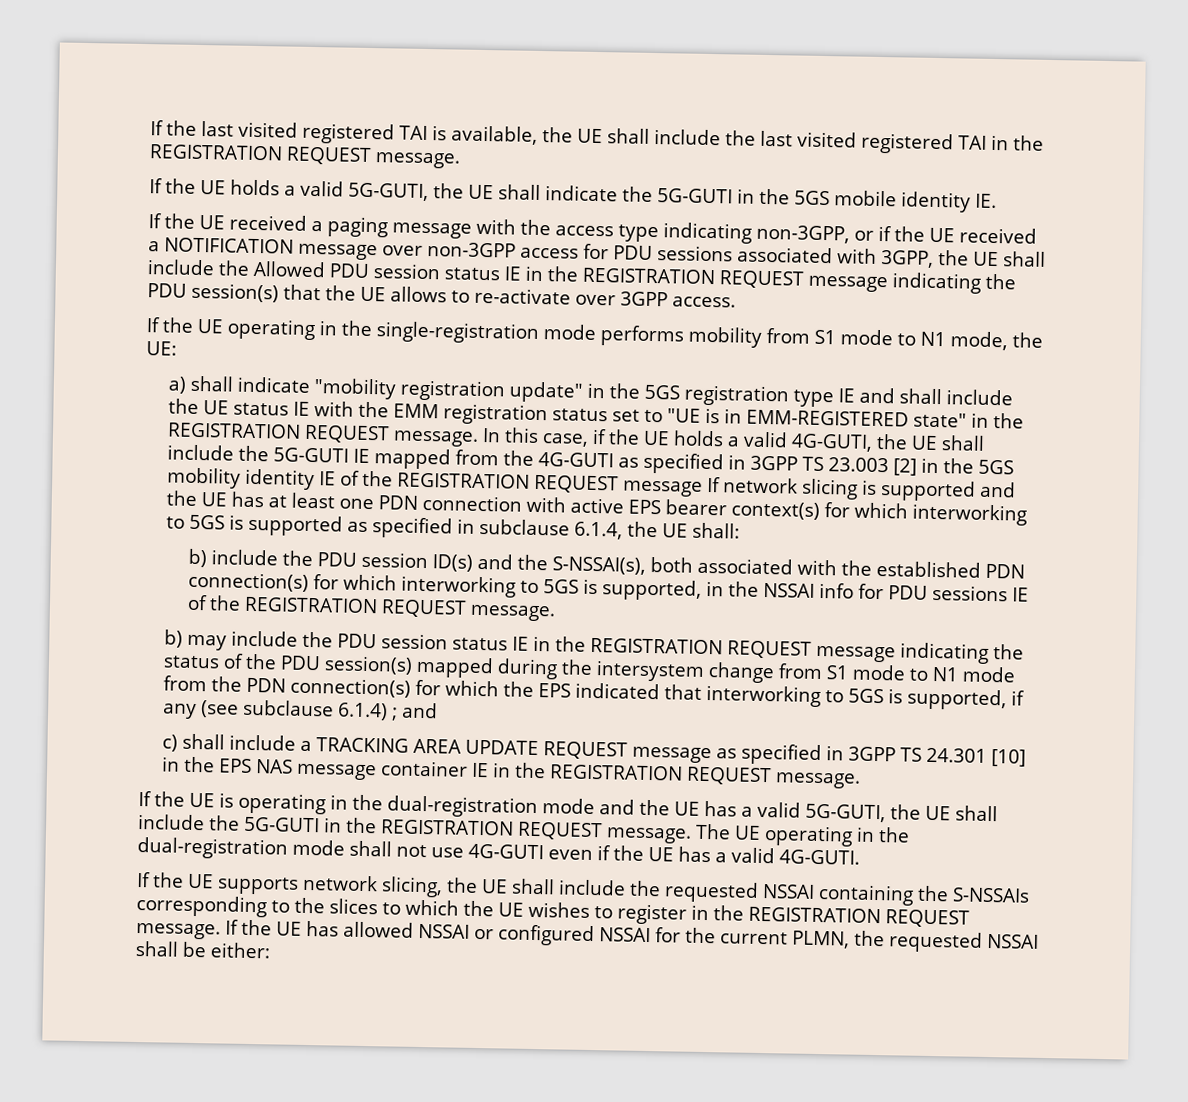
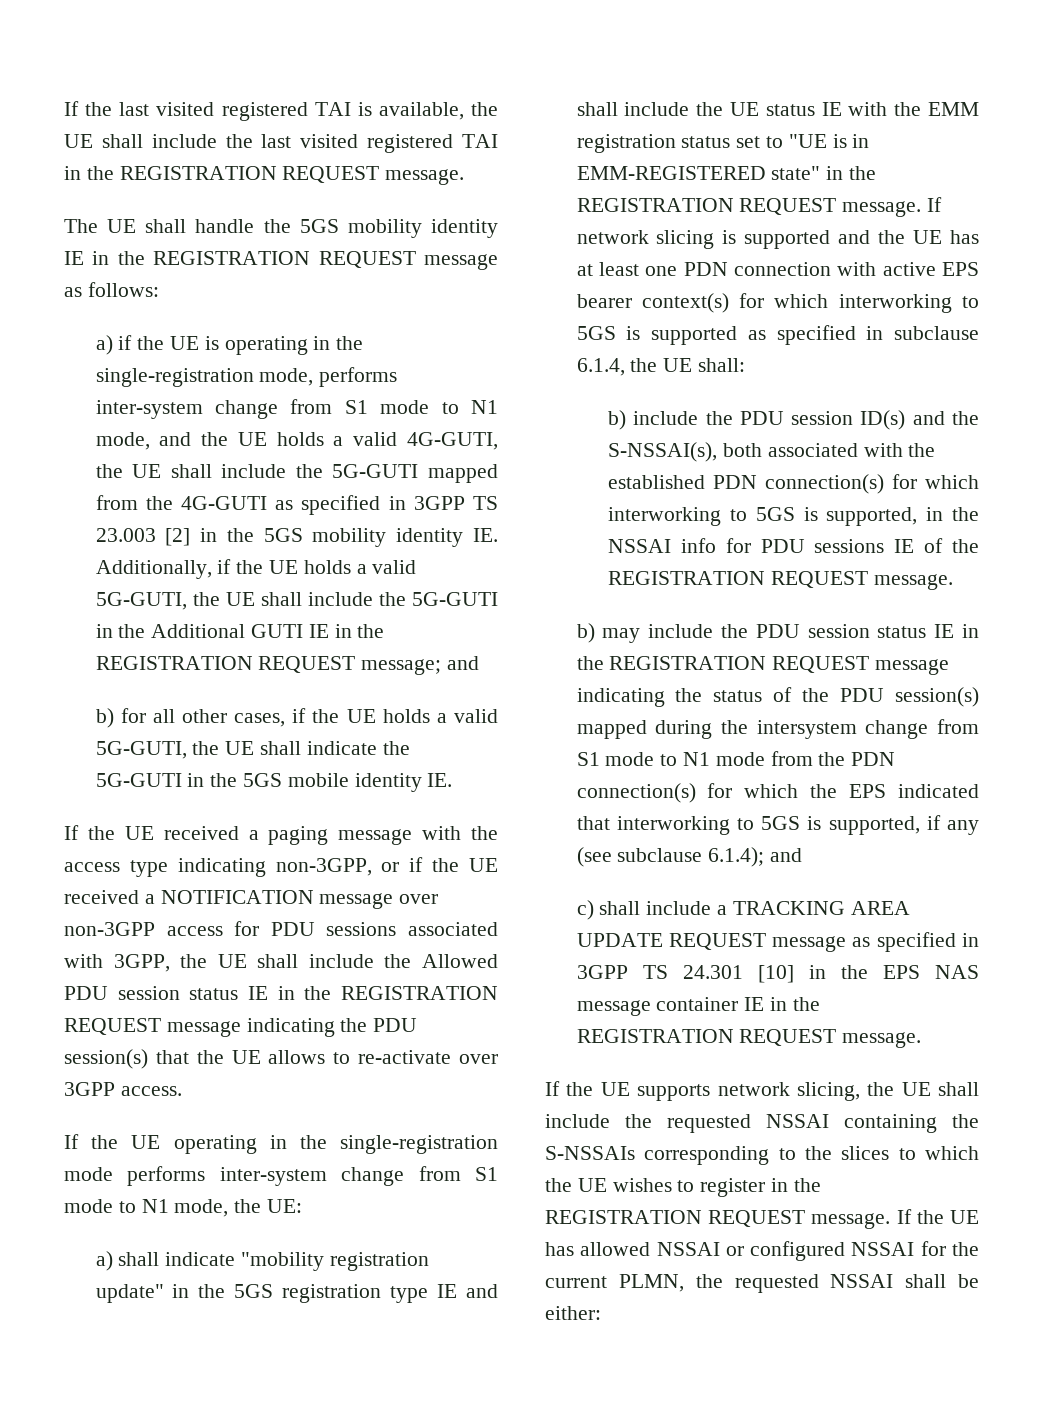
- If the UE holds a valid 5G-GUTI, the UE shall indicate the 5G-GUTI in the 5GS mobile identity IE.
+ The UE shall handle the 5GS mobility identity IE in the REGISTRATION REQUEST message as follows:
+ a) if the UE is operating in the single-registration mode, performs inter-system change from S1 mode to N1 mode, and the UE holds a valid 4G-GUTI, the UE shall include the 5G-GUTI mapped from the 4G-GUTI as specified in 3GPP TS 23.003 [2] in the 5GS mobility identity IE. Additionally, if the UE holds a valid 5G-GUTI, the UE shall include the 5G-GUTI in the Additional GUTI IE in the REGISTRATION REQUEST message; and
+ b) for all other cases, if the UE holds a valid 5G-GUTI, the UE shall indicate the 5G-GUTI in the 5GS mobile identity IE.
- If the UE operating in the single-registration mode performs mobility from S1 mode to N1 mode, the UE:
+ If the UE operating in the single-registration mode performs inter-system change from S1 mode to N1 mode, the UE:
- In this case, if the UE holds a valid 4G-GUTI, the UE shall include the 5G-GUTI IE mapped from the 4G-GUTI as specified in 3GPP TS 23.003 [2] in the 5GS mobility identity IE of the REGISTRATION REQUEST message If network slicing is supported and the UE has at least one PDN connection with active EPS bearer context(s) for which interworking to 5GS is supported as specified in subclause 6.1.4, the UE shall:
+ If network slicing is supported and the UE has at least one PDN connection with active EPS bearer context(s) for which interworking to 5GS is supported as specified in subclause 6.1.4, the UE shall:
- b) may include the PDU session status IE in the REGISTRATION REQUEST message indicating the status of the PDU session(s) mapped during the intersystem change from S1 mode to N1 mode from the PDN connection(s) for which the EPS indicated that interworking to 5GS is supported, if any (see subclause 6.1.4) ; and
+ b) may include the PDU session status IE in the REGISTRATION REQUEST message indicating the status of the PDU session(s) mapped during the intersystem change from S1 mode to N1 mode from the PDN connection(s) for which the EPS indicated that interworking to 5GS is supported, if any (see subclause 6.1.4); and
- If the UE is operating in the dual-registration mode and the UE has a valid 5G-GUTI, the UE shall include the 5G-GUTI in the REGISTRATION REQUEST message. The UE operating in the dual-registration mode shall not use 4G-GUTI even if the UE has a valid 4G-GUTI.

